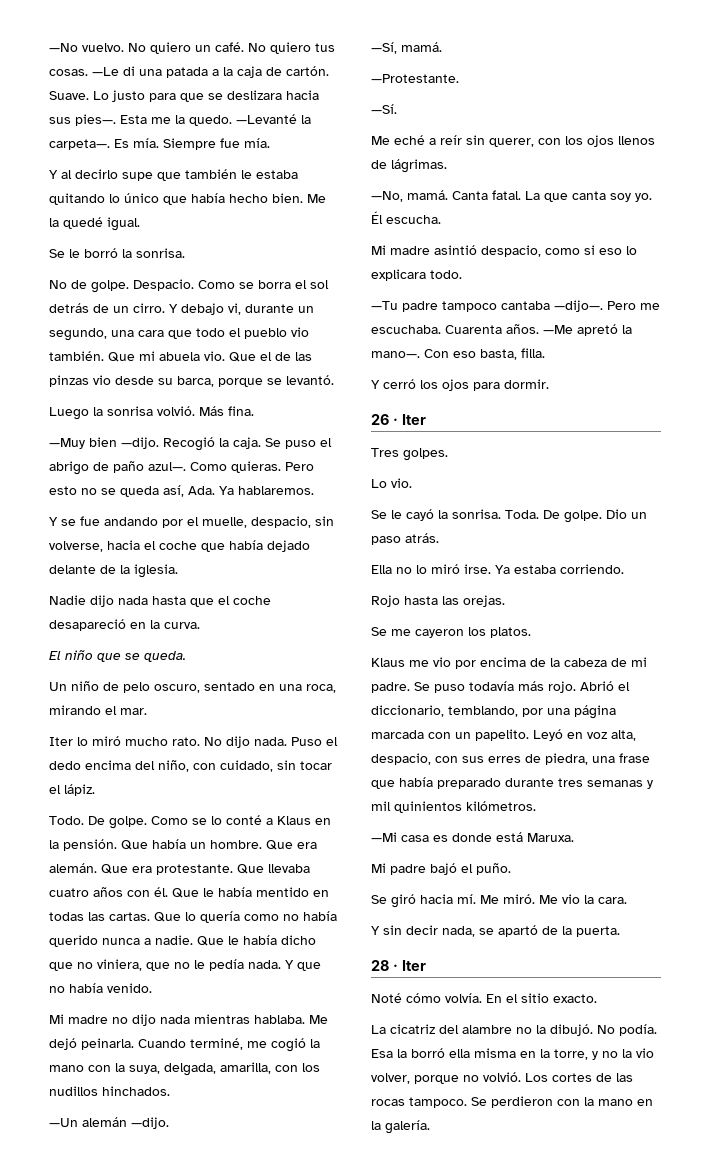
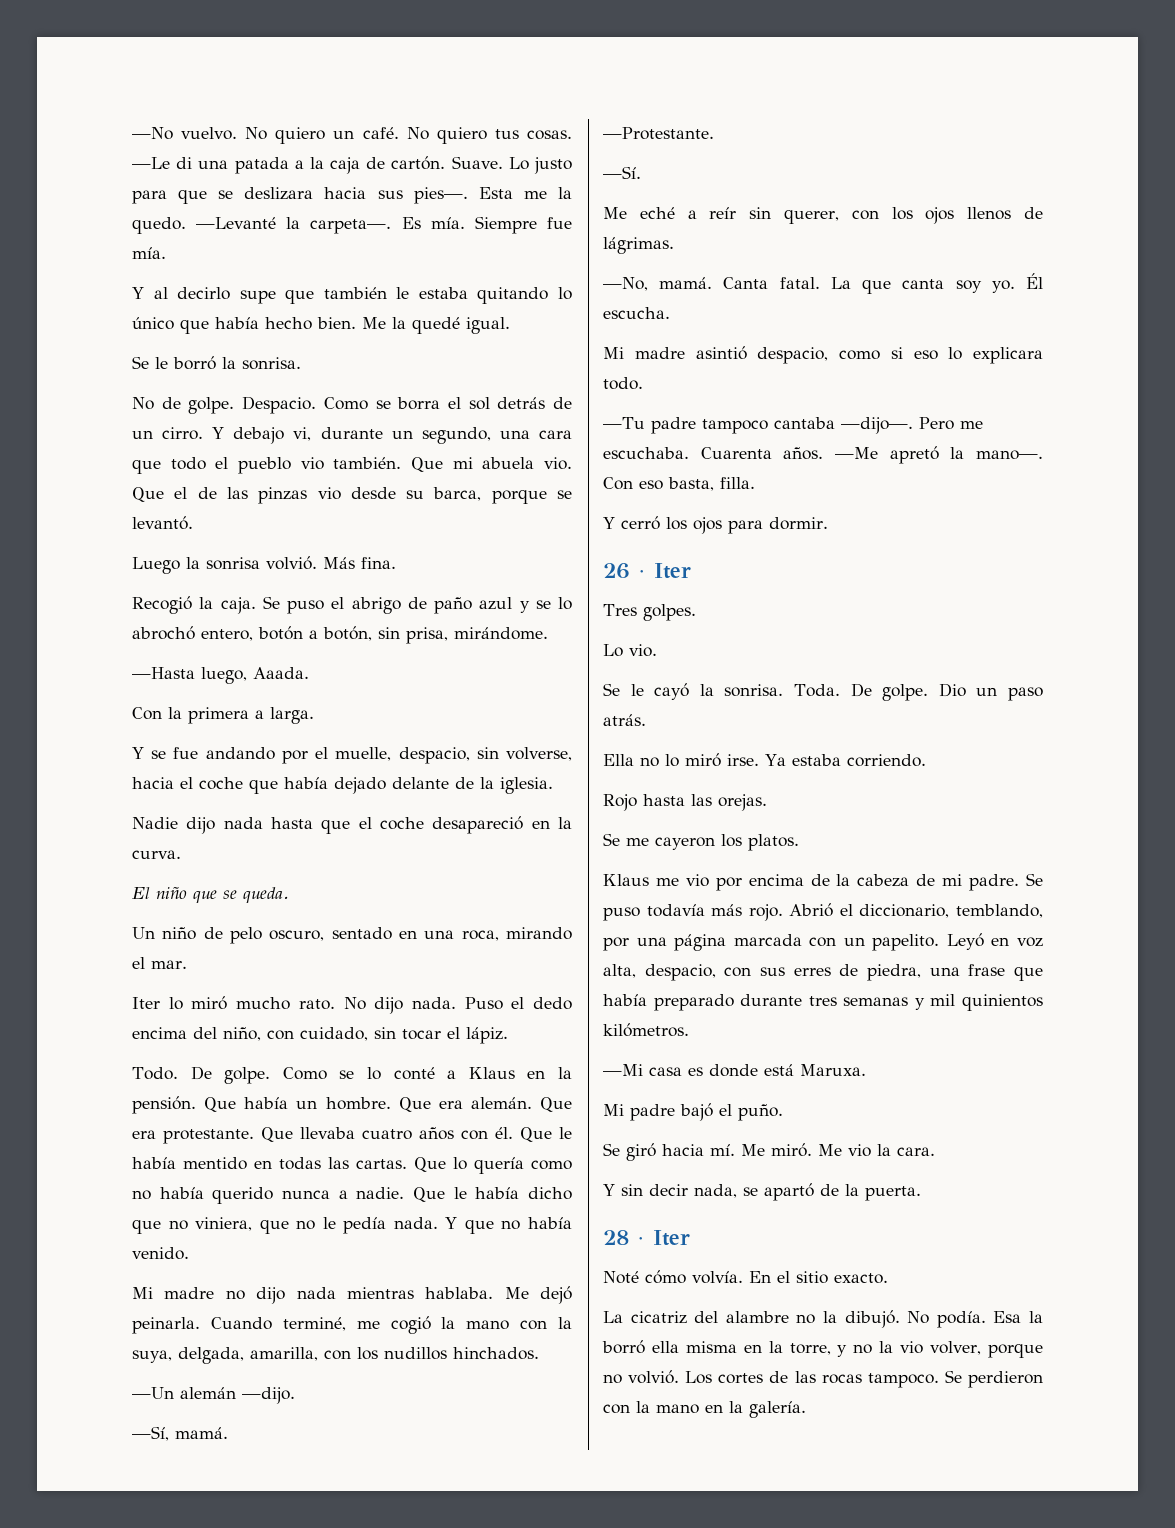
- —Muy bien —dijo.
- Se puso el abrigo de paño azul—. Como quieras. Pero esto no se queda así, Ada. Ya hablaremos.
+ Se puso el abrigo de paño azul y se lo abrochó entero, botón a botón, sin prisa, mirándome.
+ —Hasta luego, Aaada.
+ Con la primera a larga.

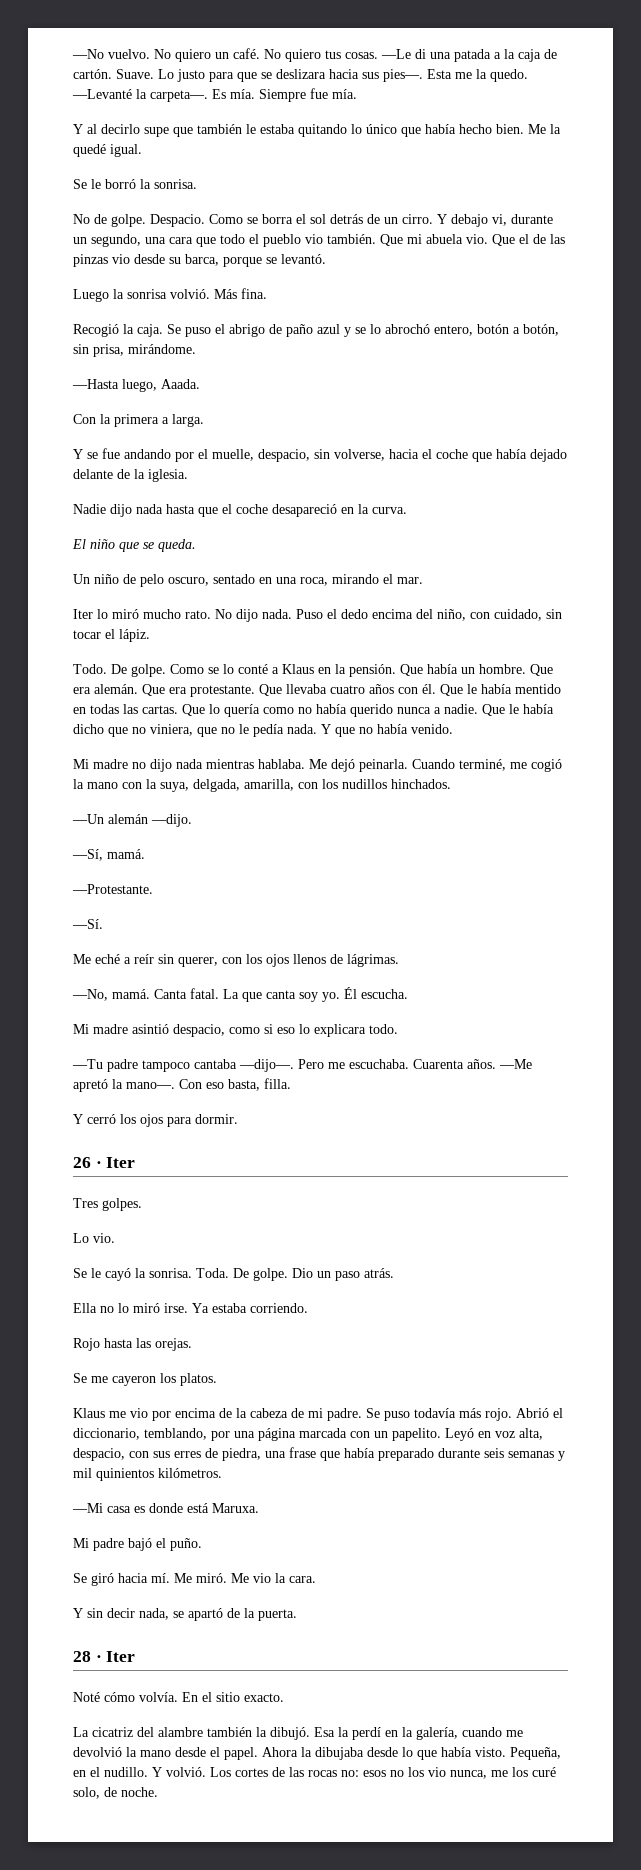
- Leyó en voz alta, despacio, con sus erres de piedra, una frase que había preparado durante tres semanas y mil quinientos kilómetros.
+ Leyó en voz alta, despacio, con sus erres de piedra, una frase que había preparado durante seis semanas y mil quinientos kilómetros.
- La cicatriz del alambre no la dibujó.
+ La cicatriz del alambre también la dibujó.
- No podía. Esa la borró ella misma en la torre, y no la vio volver, porque no volvió.
+ Esa la perdí en la galería, cuando me devolvió la mano desde el papel. Ahora la dibujaba desde lo que había visto. Pequeña, en el nudillo. Y volvió.
- Los cortes de las rocas tampoco. Se perdieron con la mano en la galería.
+ Los cortes de las rocas no: esos no los vio nunca, me los curé solo, de noche.

